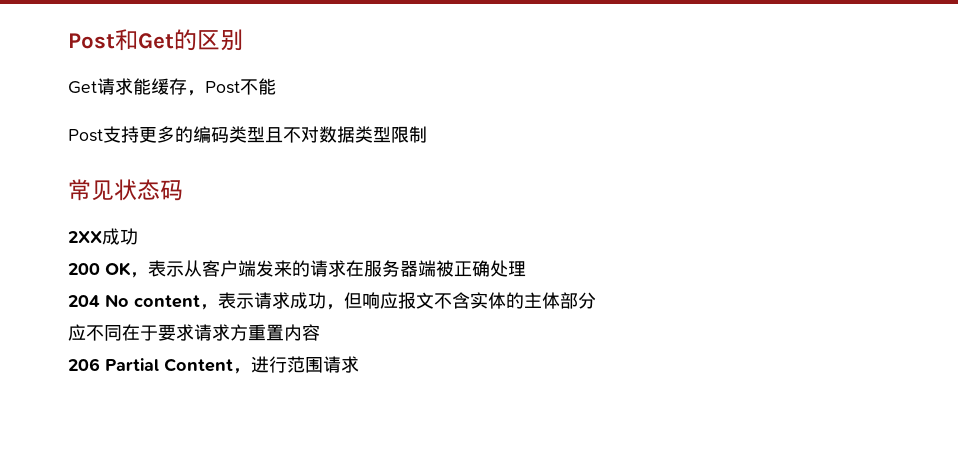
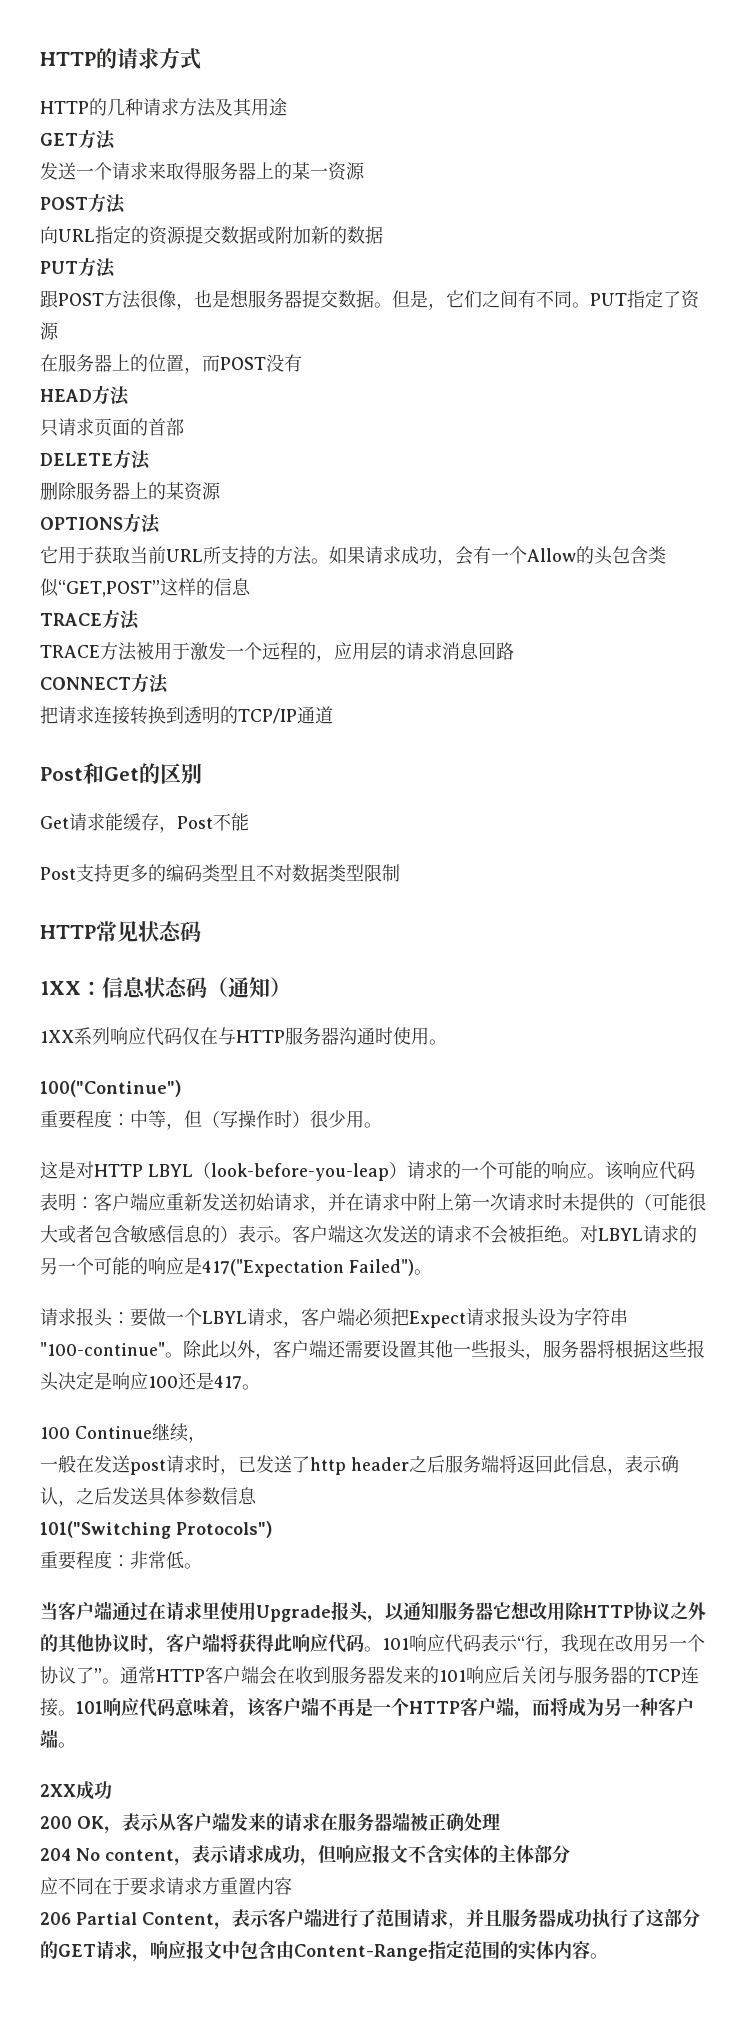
+ HTTP的请求方式
+ HTTP的几种请求方法及其用途
+ GET方法
+ 发送一个请求来取得服务器上的某一资源
+ POST方法
+ 向URL指定的资源提交数据或附加新的数据
+ PUT方法
+ 跟POST方法很像，也是想服务器提交数据。但是，它们之间有不同。PUT指定了资源
+ 在服务器上的位置，而POST没有
+ HEAD方法
+ 只请求页面的首部
+ DELETE方法
+ 删除服务器上的某资源
+ OPTIONS方法
+ 它用于获取当前URL所支持的方法。如果请求成功，会有一个Allow的头包含类
+ 似“GET,POST”这样的信息
+ TRACE方法
+ TRACE方法被用于激发一个远程的，应用层的请求消息回路
+ CONNECT方法
+ 把请求连接转换到透明的TCP/IP通道
- 常见状态码
+ HTTP常见状态码
+ 1XX：信息状态码（通知）
+ 1XX系列响应代码仅在与HTTP服务器沟通时使用。
+ 100("Continue")
+ 重要程度：中等，但（写操作时）很少用。
+ 这是对HTTP LBYL（look-before-you-leap）请求的一个可能的响应。该响应代码表明：客户端应重新发送初始请求，并在请求中附上第一次请求时未提供的（可能很大或者包含敏感信息的）表示。客户端这次发送的请求不会被拒绝。对LBYL请求的另一个可能的响应是417("Expectation Failed")。
+ 请求报头：要做一个LBYL请求，客户端必须把Expect请求报头设为字符串"100-continue"。除此以外，客户端还需要设置其他一些报头，服务器将根据这些报头决定是响应100还是417。
+ 100 Continue继续，
+ 一般在发送post请求时，已发送了http header之后服务端将返回此信息，表示确认，之后发送具体参数信息
+ 101("Switching Protocols")
+ 重要程度：非常低。
+ 当客户端通过在请求里使用Upgrade报头，以通知服务器它想改用除HTTP协议之外的其他协议时，客户端将获得此响应代码。101响应代码表示“行，我现在改用另一个协议了”。通常HTTP客户端会在收到服务器发来的101响应后关闭与服务器的TCP连接。101响应代码意味着，该客户端不再是一个HTTP客户端，而将成为另一种客户端。
- 206 Partial Content，进行范围请求
+ 206 Partial Content，表示客户端进行了范围请求，并且服务器成功执行了这部分的GET请求，响应报文中包含由Content-Range指定范围的实体内容。

